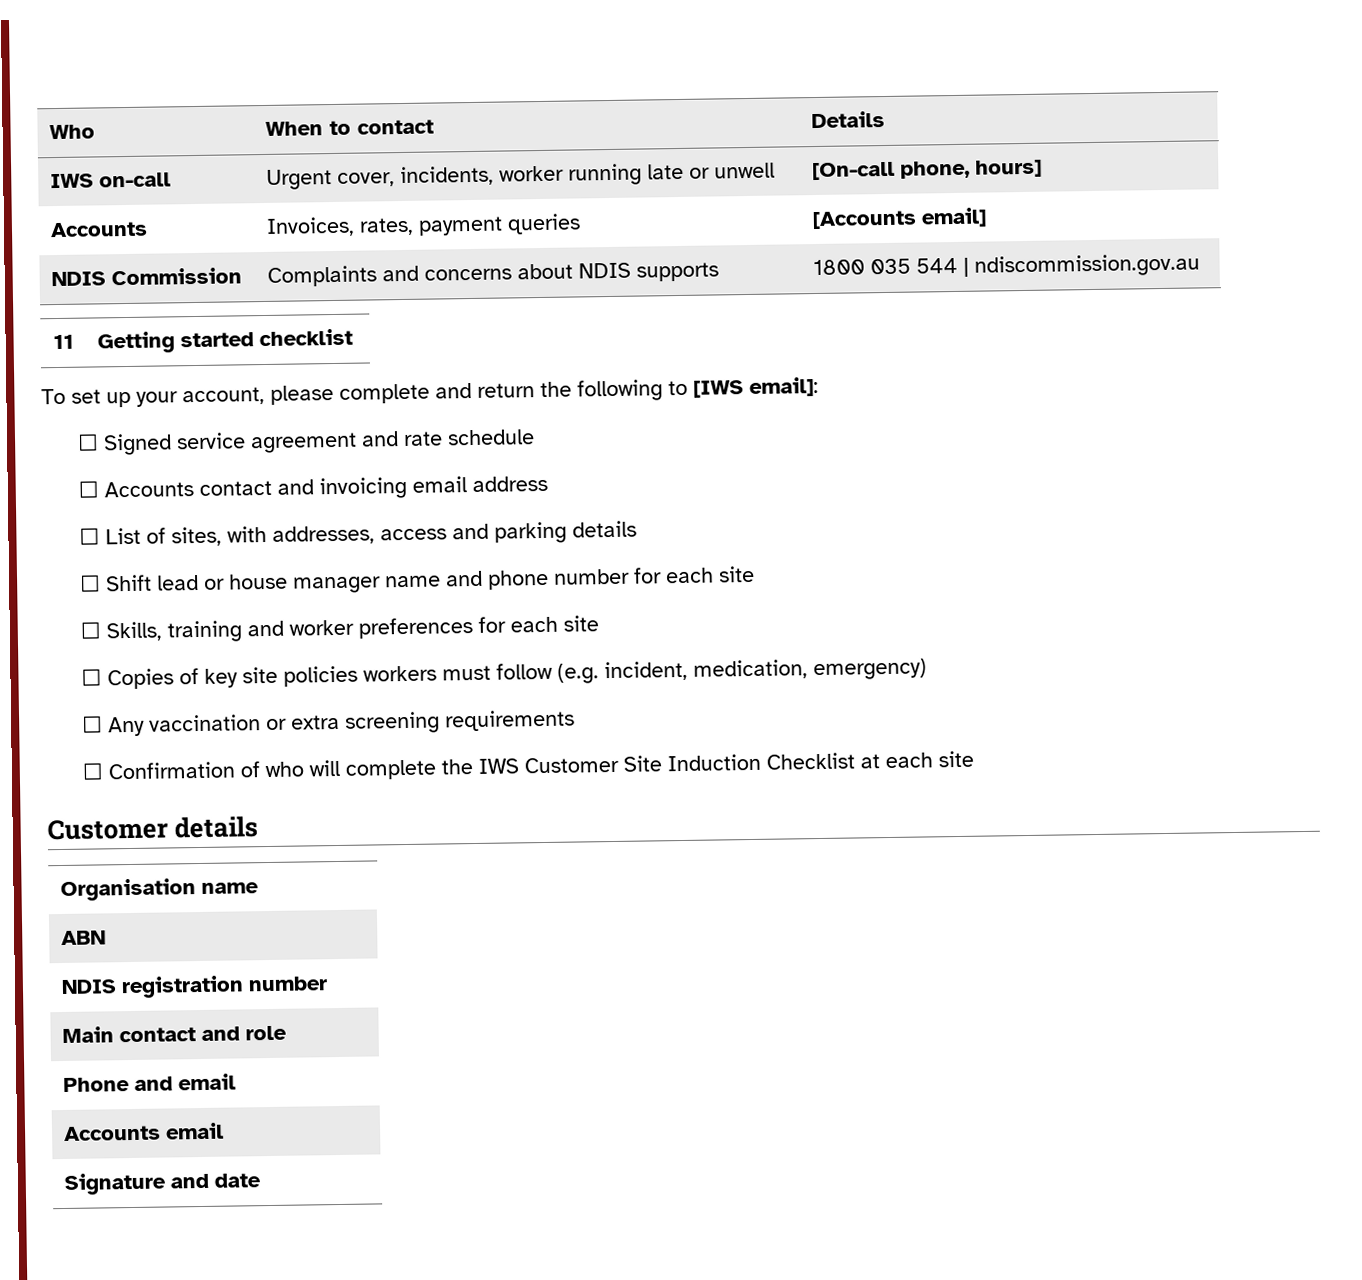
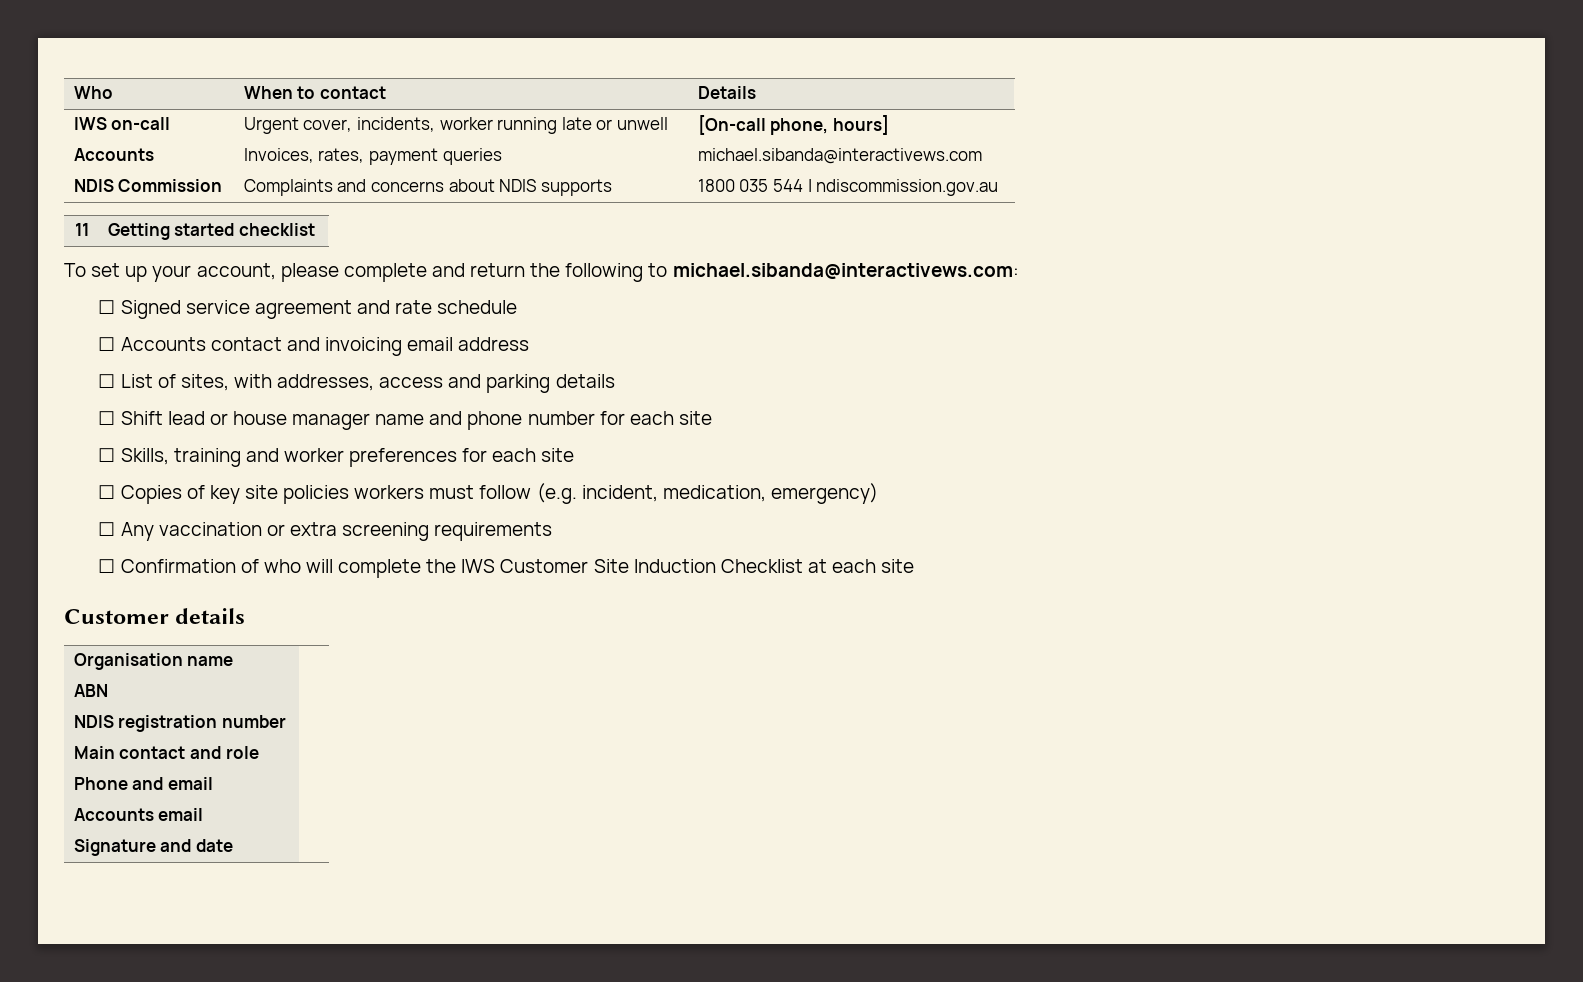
- Accounts | Invoices, rates, payment queries | [Accounts email]
+ Accounts | Invoices, rates, payment queries | michael.sibanda@interactivews.com
- To set up your account, please complete and return the following to [IWS email]:
+ To set up your account, please complete and return the following to michael.sibanda@interactivews.com:

